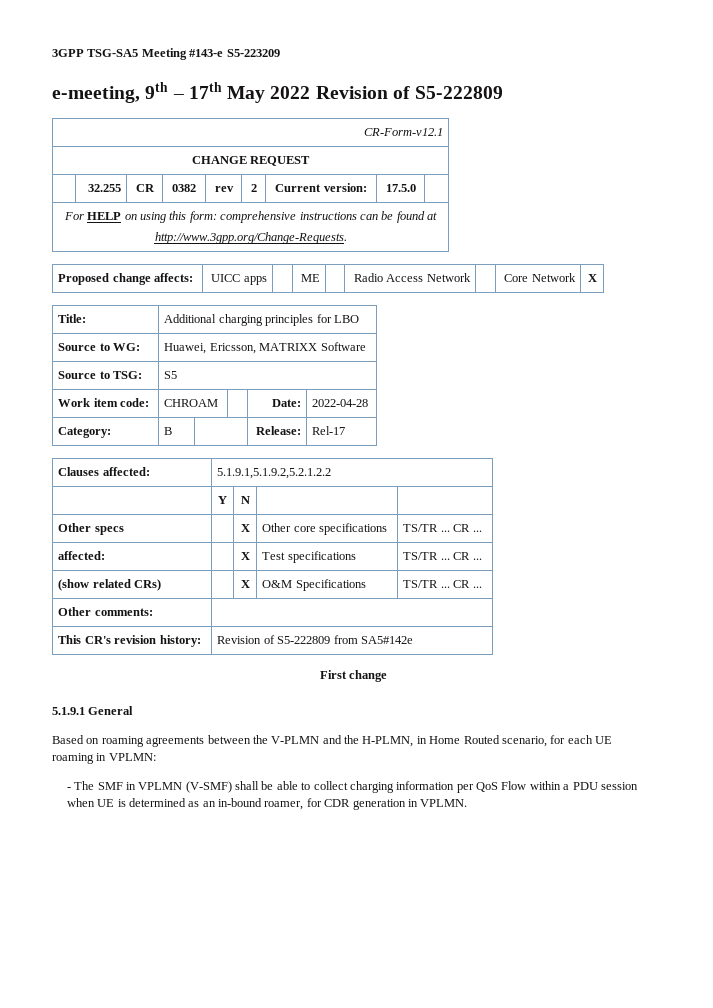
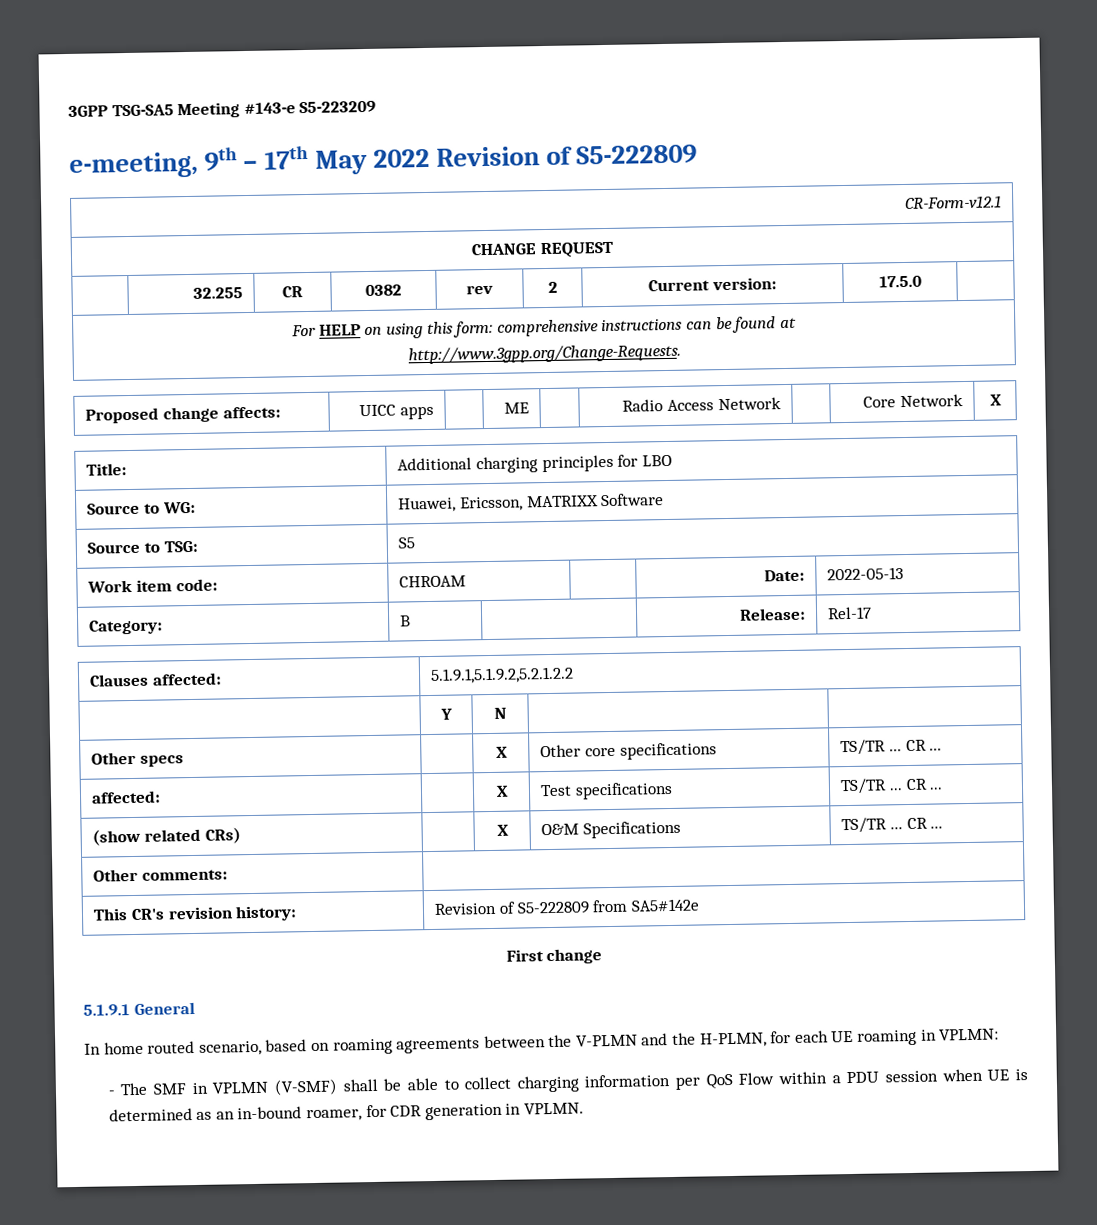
- Work item code: | CHROAM | | Date: | 2022-04-28
+ Work item code: | CHROAM | | Date: | 2022-05-13
- Based on roaming agreements between the V-PLMN and the H-PLMN, in Home Routed scenario, for each UE roaming in VPLMN:
+ In home routed scenario, based on roaming agreements between the V-PLMN and the H-PLMN, for each UE roaming in VPLMN:

